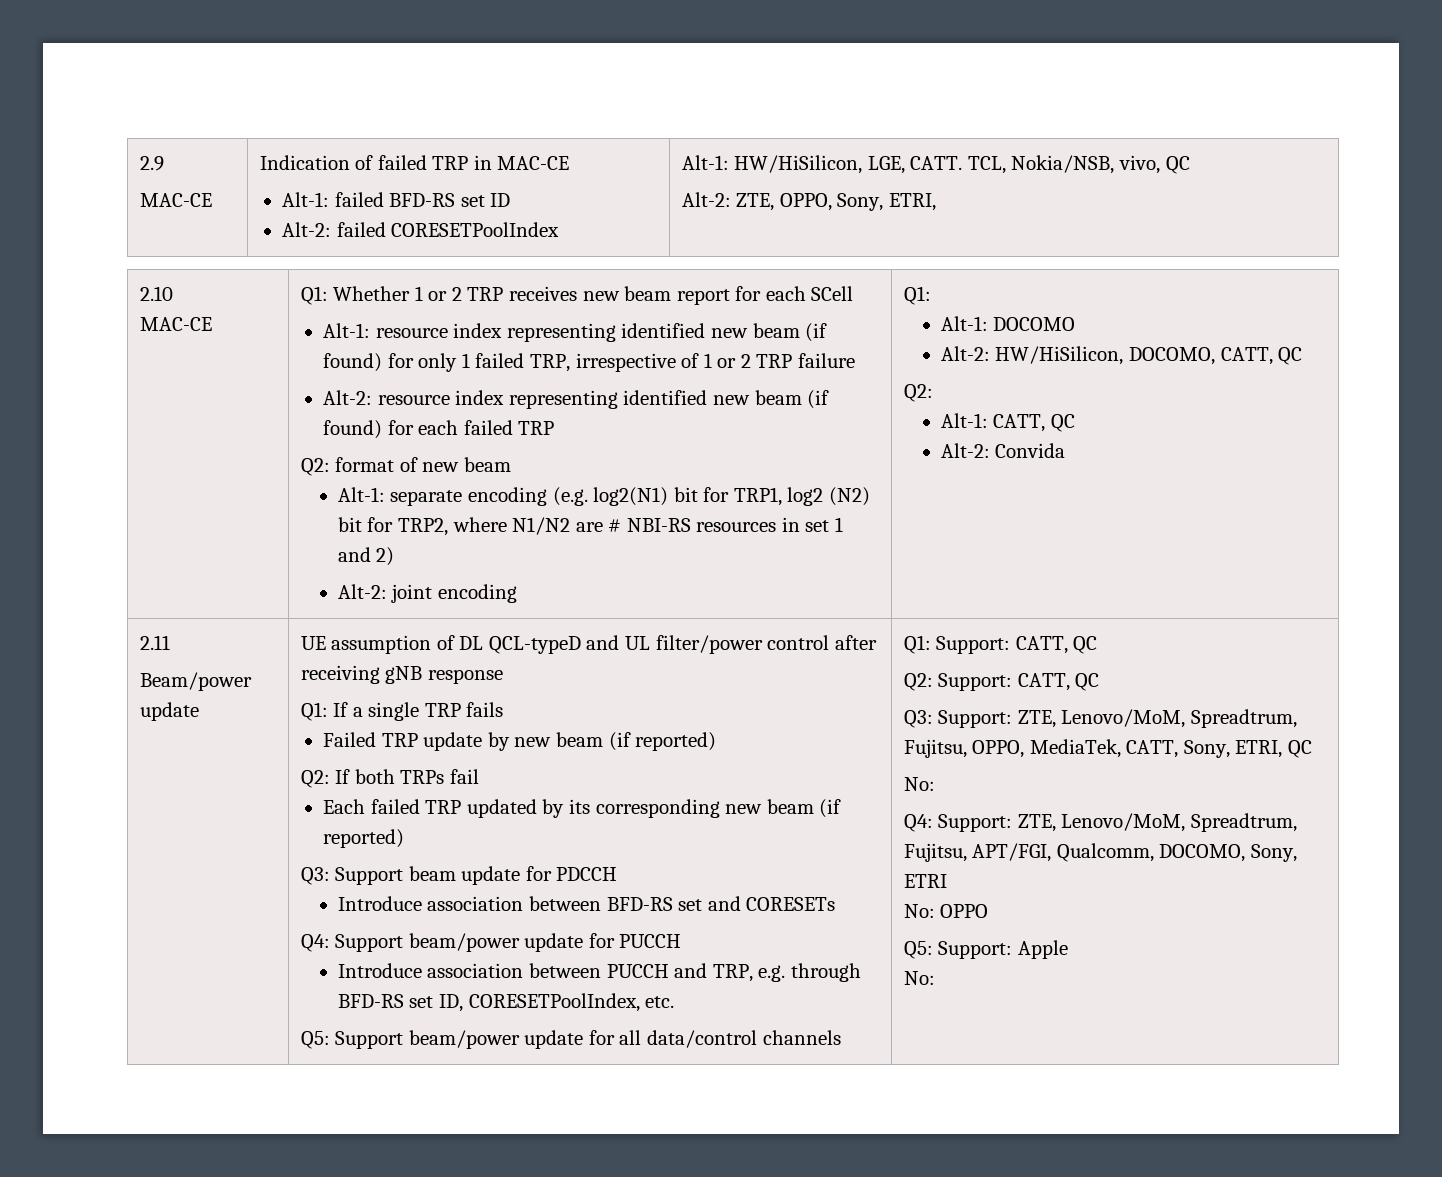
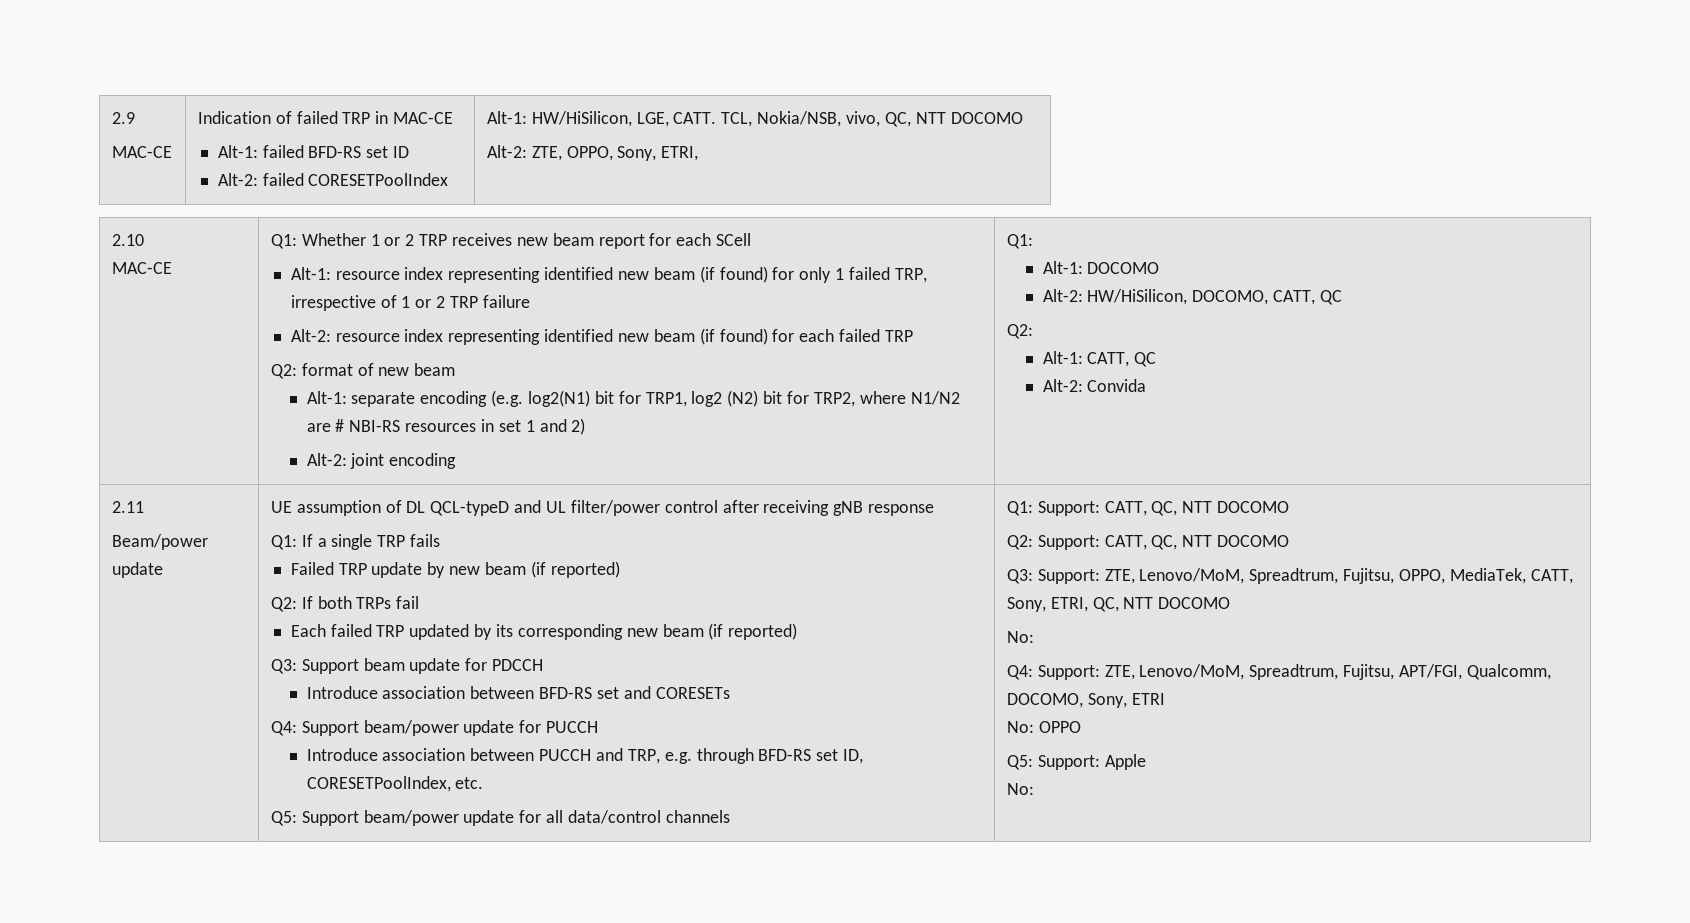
  2.9
  MAC-CE | Indication of failed TRP in MAC-CE
  Alt-1: failed BFD-RS set ID
- Alt-2: failed CORESETPoolIndex | Alt-1: HW/HiSilicon, LGE, CATT. TCL, Nokia/NSB, vivo, QC
+ Alt-2: failed CORESETPoolIndex | Alt-1: HW/HiSilicon, LGE, CATT. TCL, Nokia/NSB, vivo, QC, NTT DOCOMO
- Q1: Support: CATT, QC
+ Q1: Support: CATT, QC, NTT DOCOMO
- Q2: Support: CATT, QC
+ Q2: Support: CATT, QC, NTT DOCOMO
- Q3: Support: ZTE, Lenovo/MoM, Spreadtrum, Fujitsu, OPPO, MediaTek, CATT, Sony, ETRI, QC
+ Q3: Support: ZTE, Lenovo/MoM, Spreadtrum, Fujitsu, OPPO, MediaTek, CATT, Sony, ETRI, QC, NTT DOCOMO

